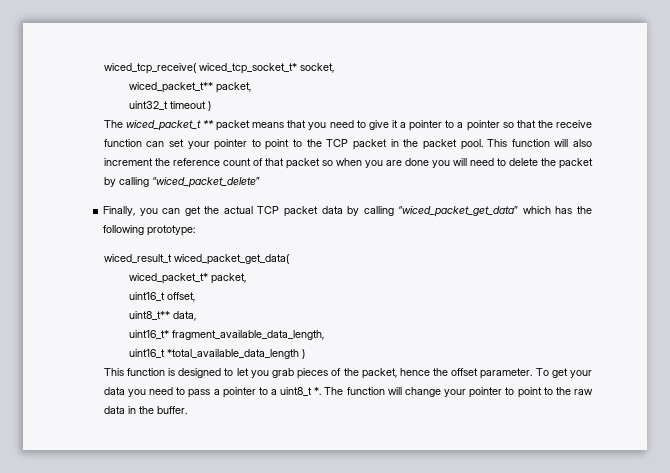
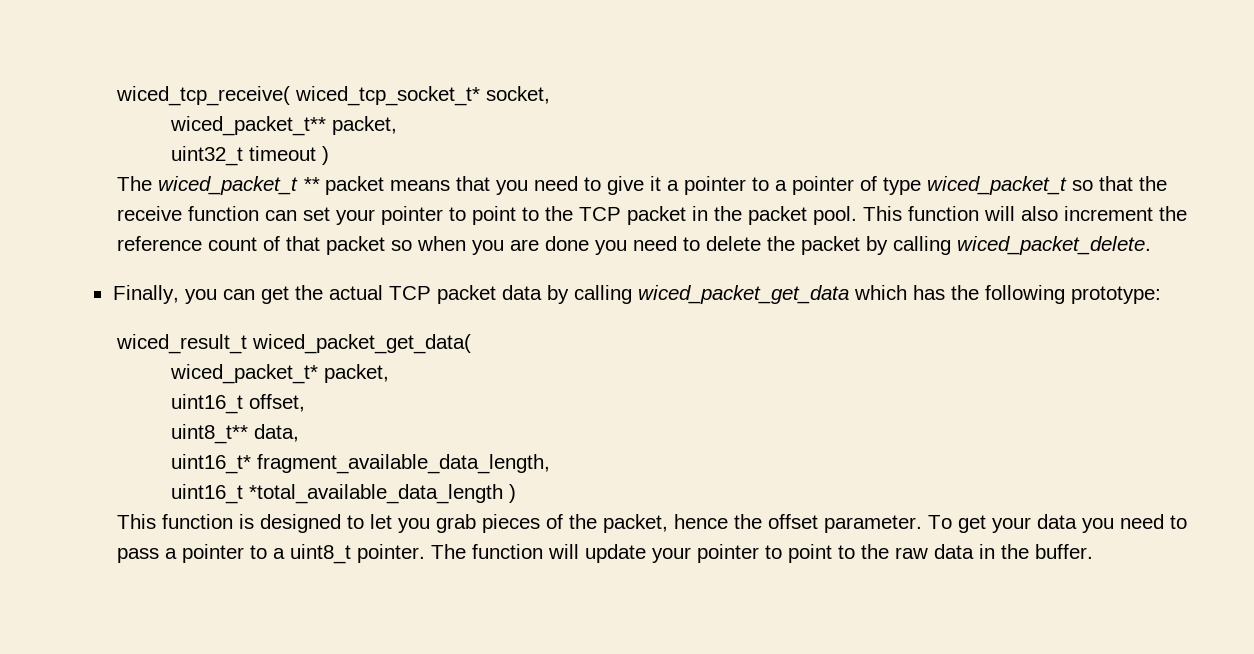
- The wiced_packet_t ** packet means that you need to give it a pointer to a pointer so that the receive function can set your pointer to point to the TCP packet in the packet pool.
+ The wiced_packet_t ** packet means that you need to give it a pointer to a pointer of type wiced_packet_t so that the receive function can set your pointer to point to the TCP packet in the packet pool.
- This function will also increment the reference count of that packet so when you are done you will need to delete the packet by calling “wiced_packet_delete”
+ This function will also increment the reference count of that packet so when you are done you need to delete the packet by calling wiced_packet_delete.
- Finally, you can get the actual TCP packet data by calling “wiced_packet_get_data” which has the following prototype:
+ Finally, you can get the actual TCP packet data by calling wiced_packet_get_data which has the following prototype:
- To get your data you need to pass a pointer to a uint8_t *.
+ To get your data you need to pass a pointer to a uint8_t pointer.
- The function will change your pointer to point to the raw data in the buffer.
+ The function will update your pointer to point to the raw data in the buffer.

